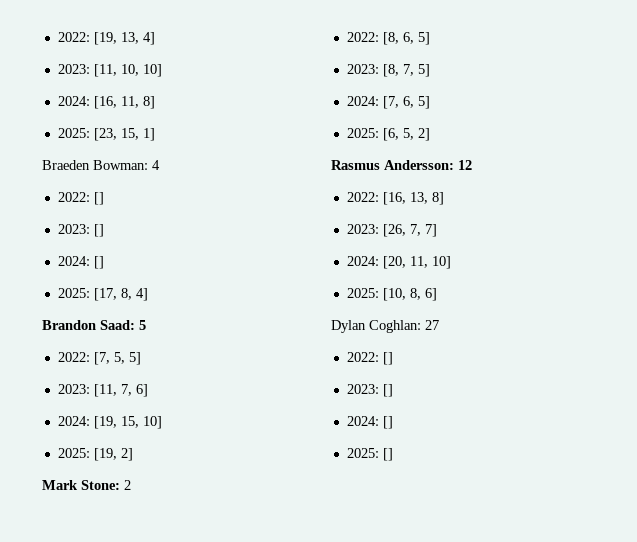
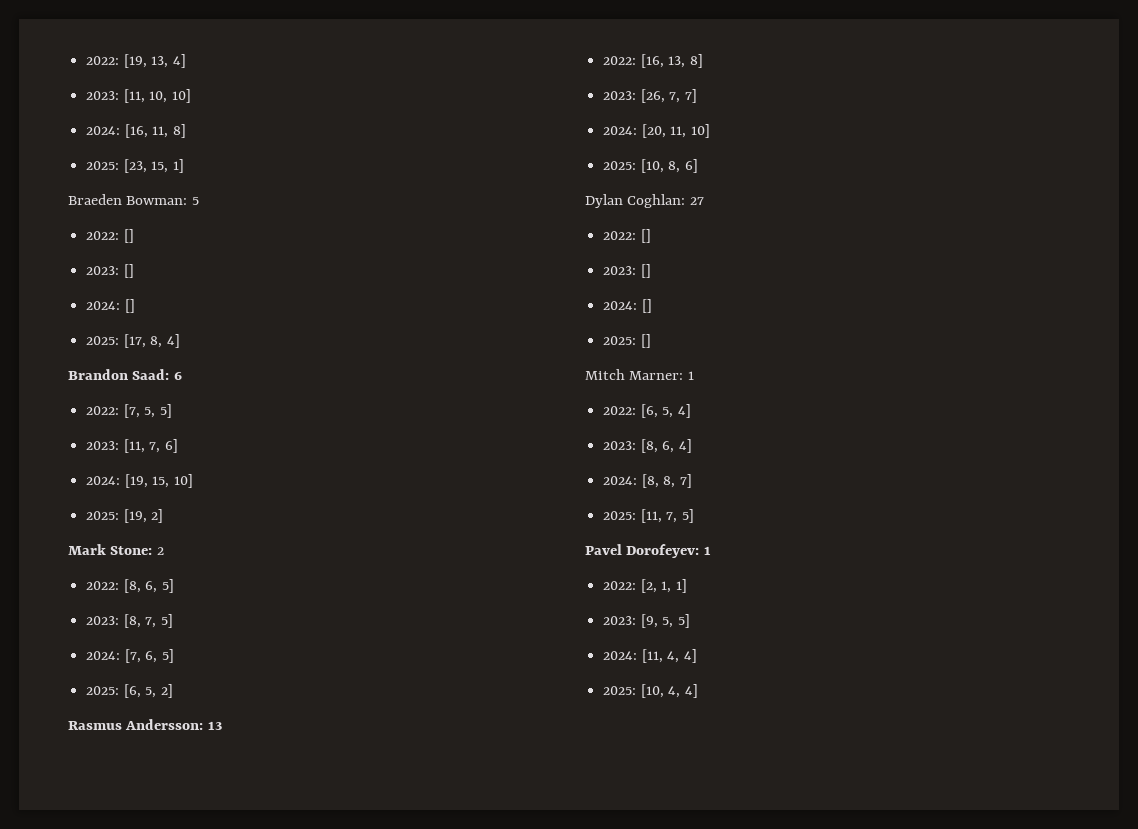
- Braeden Bowman: 4
+ Braeden Bowman: 5
- Brandon Saad: 5
+ Brandon Saad: 6
- Rasmus Andersson: 12
+ Rasmus Andersson: 13
+ Mitch Marner: 1
+ 2022: [6, 5, 4]
+ 2023: [8, 6, 4]
+ 2024: [8, 8, 7]
+ 2025: [11, 7, 5]
+ Pavel Dorofeyev: 1
+ 2022: [2, 1, 1]
+ 2023: [9, 5, 5]
+ 2024: [11, 4, 4]
+ 2025: [10, 4, 4]

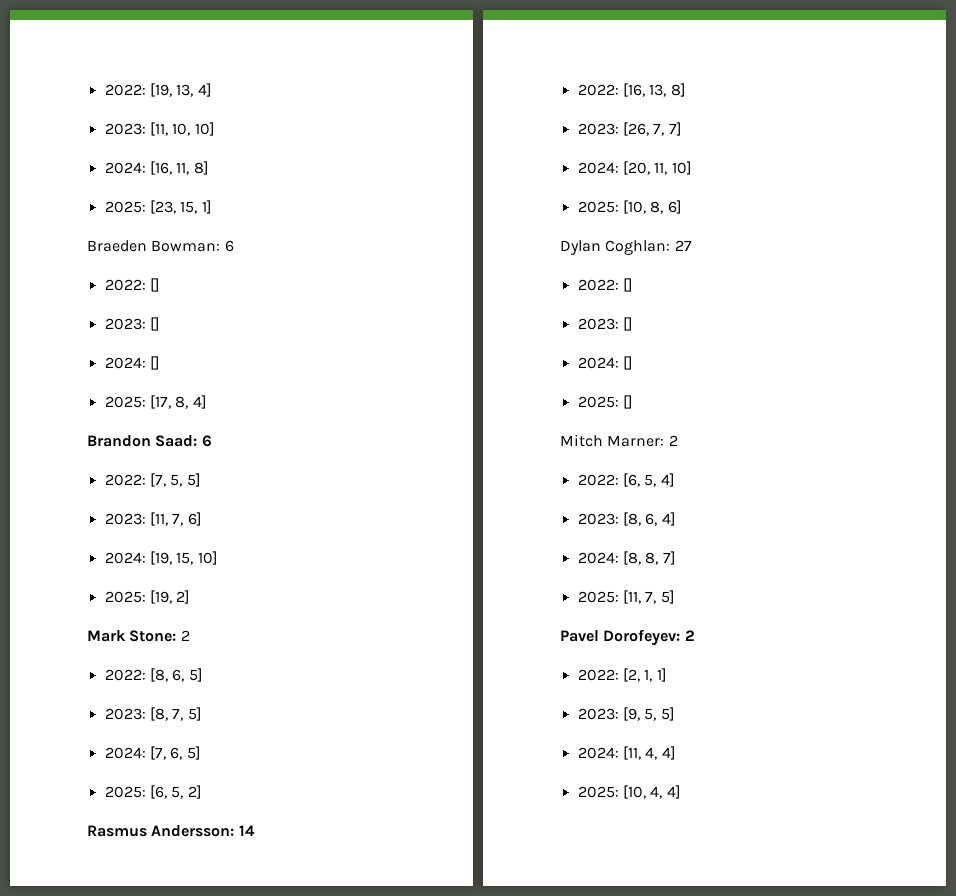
- Braeden Bowman: 5
+ Braeden Bowman: 6
- Rasmus Andersson: 13
+ Rasmus Andersson: 14
- Mitch Marner: 1
+ Mitch Marner: 2
- Pavel Dorofeyev: 1
+ Pavel Dorofeyev: 2

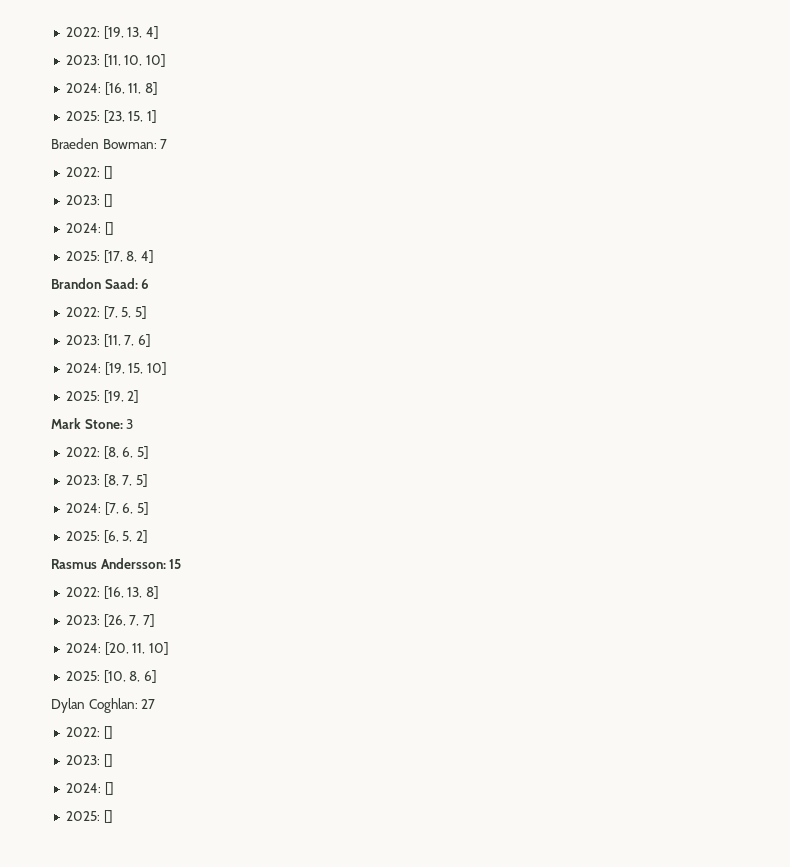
- Braeden Bowman: 6
+ Braeden Bowman: 7
- Mark Stone: 2
+ Mark Stone: 3
- Rasmus Andersson: 14
+ Rasmus Andersson: 15
- Mitch Marner: 2
- 2022: [6, 5, 4]
- 2023: [8, 6, 4]
- 2024: [8, 8, 7]
- 2025: [11, 7, 5]
- Pavel Dorofeyev: 2
- 2022: [2, 1, 1]
- 2023: [9, 5, 5]
- 2024: [11, 4, 4]
- 2025: [10, 4, 4]

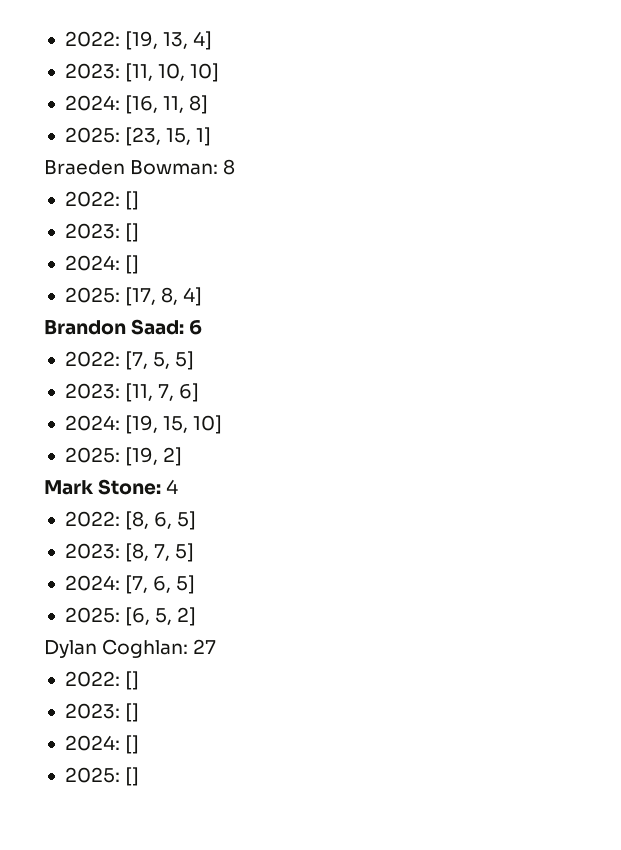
- Braeden Bowman: 7
+ Braeden Bowman: 8
- Mark Stone: 3
+ Mark Stone: 4
- Rasmus Andersson: 15
- 2022: [16, 13, 8]
- 2023: [26, 7, 7]
- 2024: [20, 11, 10]
- 2025: [10, 8, 6]

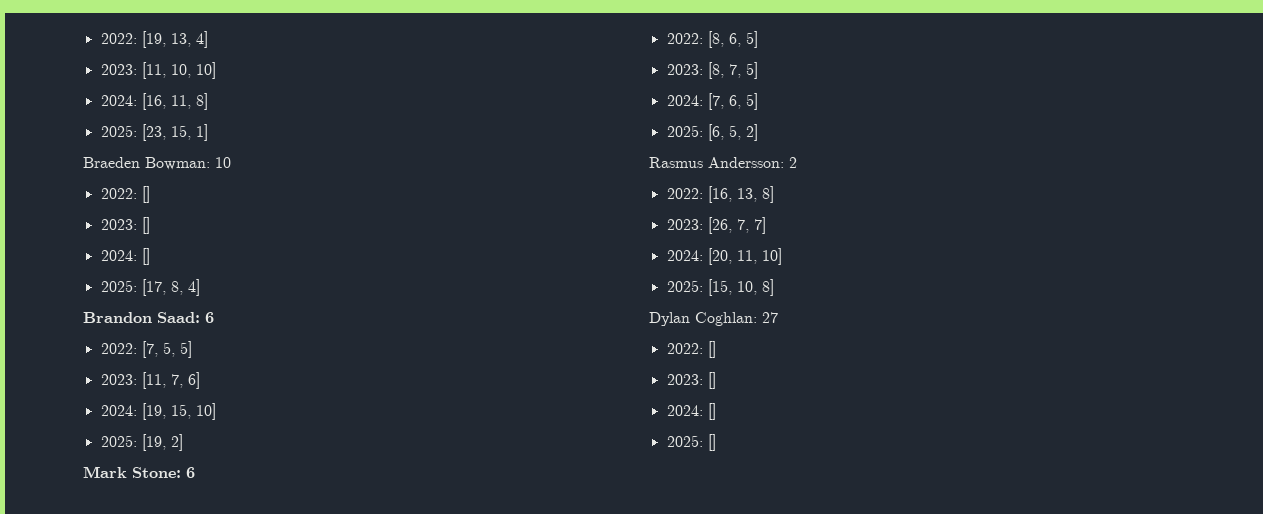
- Braeden Bowman: 8
+ Braeden Bowman: 10
- Mark Stone: 4
+ Mark Stone: 6
+ Rasmus Andersson: 2
+ 2022: [16, 13, 8]
+ 2023: [26, 7, 7]
+ 2024: [20, 11, 10]
+ 2025: [15, 10, 8]

